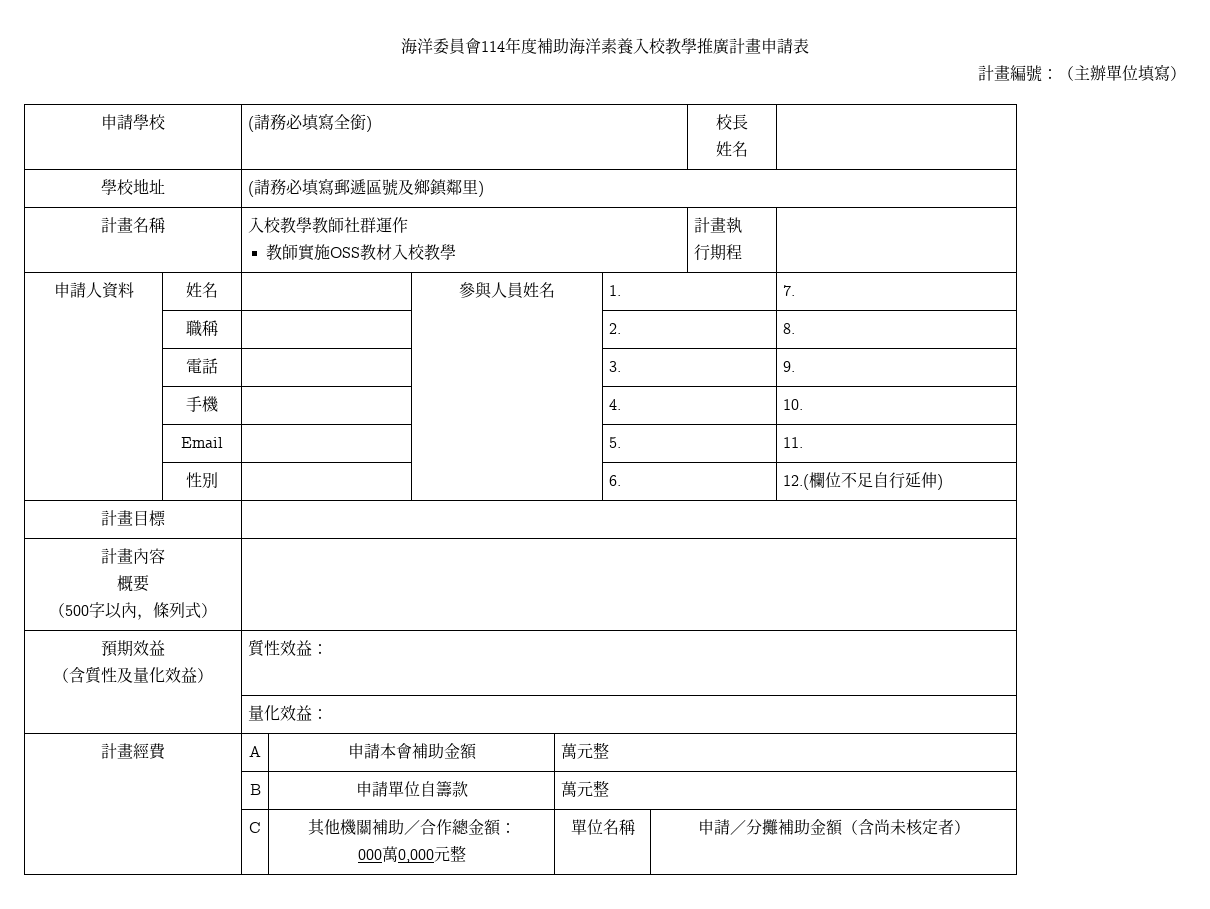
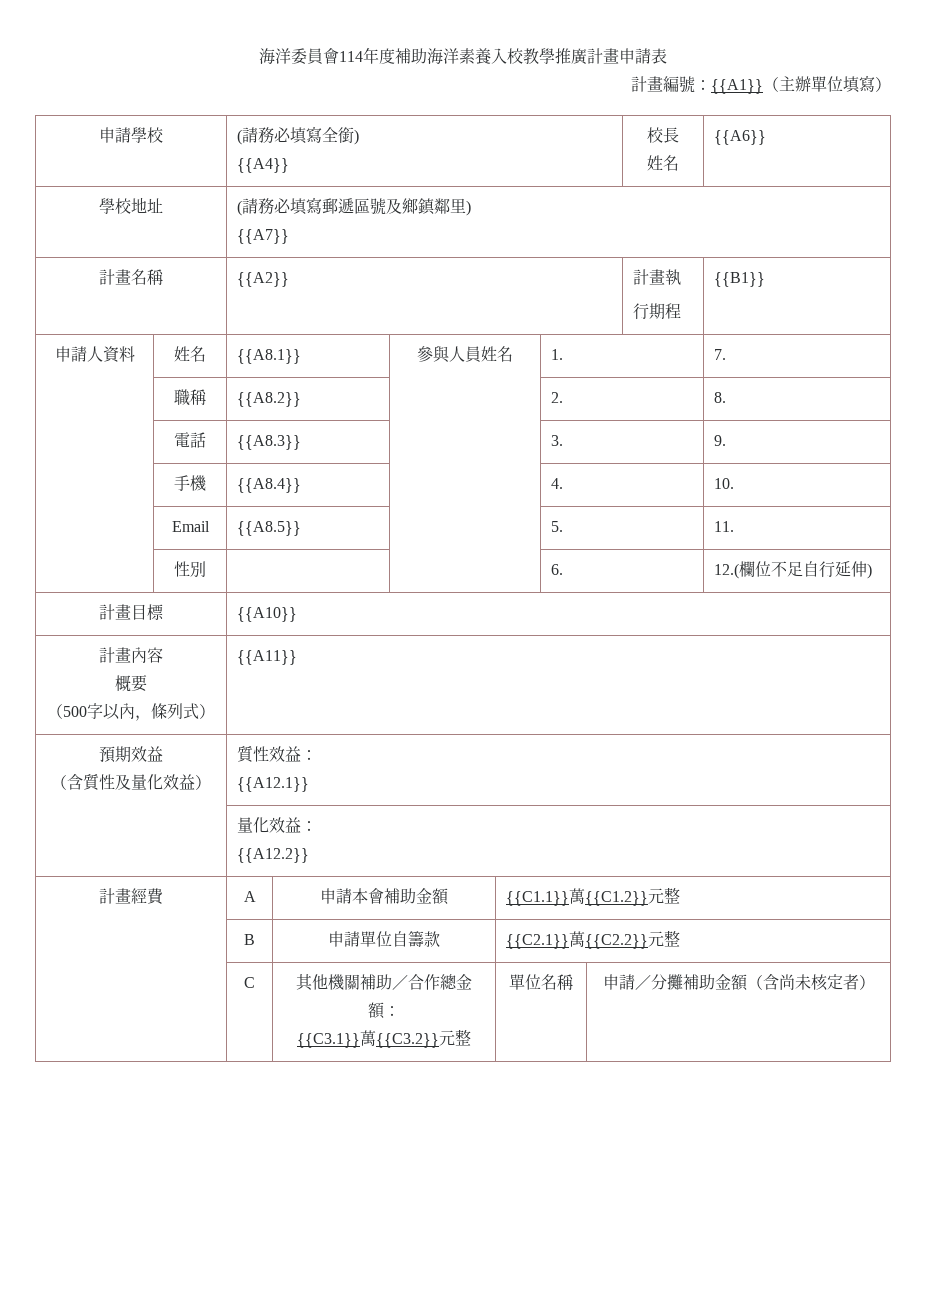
- 計畫編號：（主辦單位填寫）
+ 計畫編號：{{A1}}（主辦單位填寫）
- 申請學校 | (請務必填寫全銜) | 校長
- 姓名 |
+ 申請學校 | (請務必填寫全銜)
+ {{A4}} | 校長
+ 姓名 | {{A6}}
  學校地址 | (請務必填寫郵遞區號及鄉鎮鄰里)
+ {{A7}}
- 計畫名稱 | 入校教學教師社群運作
- 教師實施OSS教材入校教學 | 計畫執
- 行期程 |
+ 計畫名稱 | {{A2}} | 計畫執
+ 行期程 | {{B1}}
- 申請人資料 | 姓名 | | 參與人員姓名 | 1. | 7.
+ 申請人資料 | 姓名 | {{A8.1}} | 參與人員姓名 | 1. | 7.
- | 職稱 | | | 2. | 8.
+ | 職稱 | {{A8.2}} | | 2. | 8.
- | 電話 | | | 3. | 9.
+ | 電話 | {{A8.3}} | | 3. | 9.
- | 手機 | | | 4. | 10.
+ | 手機 | {{A8.4}} | | 4. | 10.
- | Email | | | 5. | 11.
+ | Email | {{A8.5}} | | 5. | 11.
- 計畫目標 |
+ 計畫目標 | {{A10}}
  計畫內容
  概要
- （500字以內，條列式） |
+ （500字以內，條列式） | {{A11}}
  預期效益
  （含質性及量化效益） | 質性效益：
+ {{A12.1}}
  | 量化效益：
+ {{A12.2}}
- 計畫經費 | A | 申請本會補助金額 | 萬元整
+ 計畫經費 | A | 申請本會補助金額 | {{C1.1}}萬{{C1.2}}元整
- | B | 申請單位自籌款 | 萬元整
+ | B | 申請單位自籌款 | {{C2.1}}萬{{C2.2}}元整
  | C | 其他機關補助／合作總金額：
- 000萬0,000元整 | 單位名稱 | 申請／分攤補助金額（含尚未核定者）
+ {{C3.1}}萬{{C3.2}}元整 | 單位名稱 | 申請／分攤補助金額（含尚未核定者）

